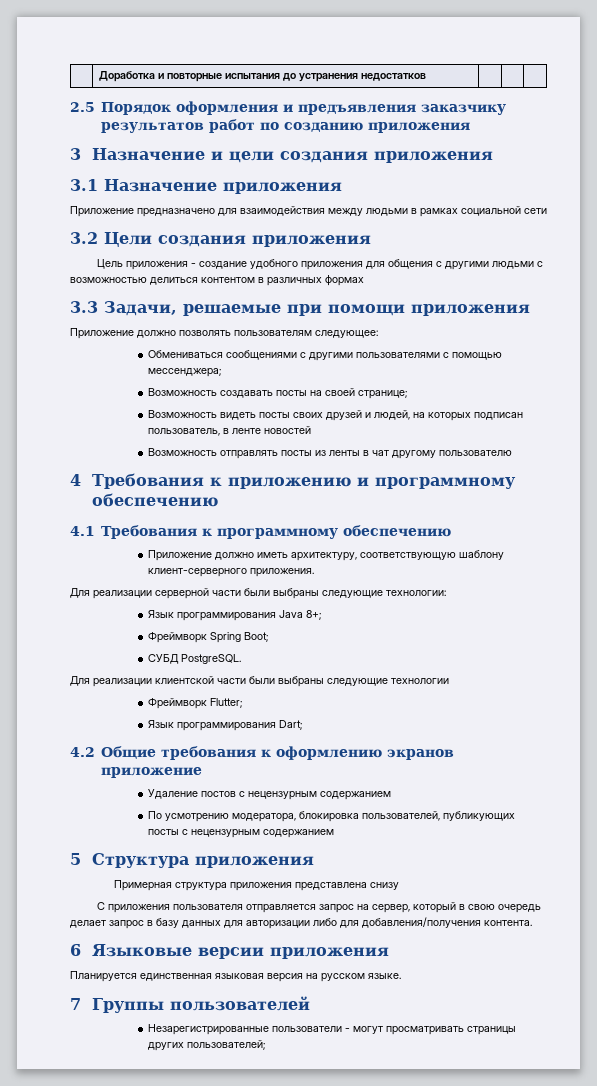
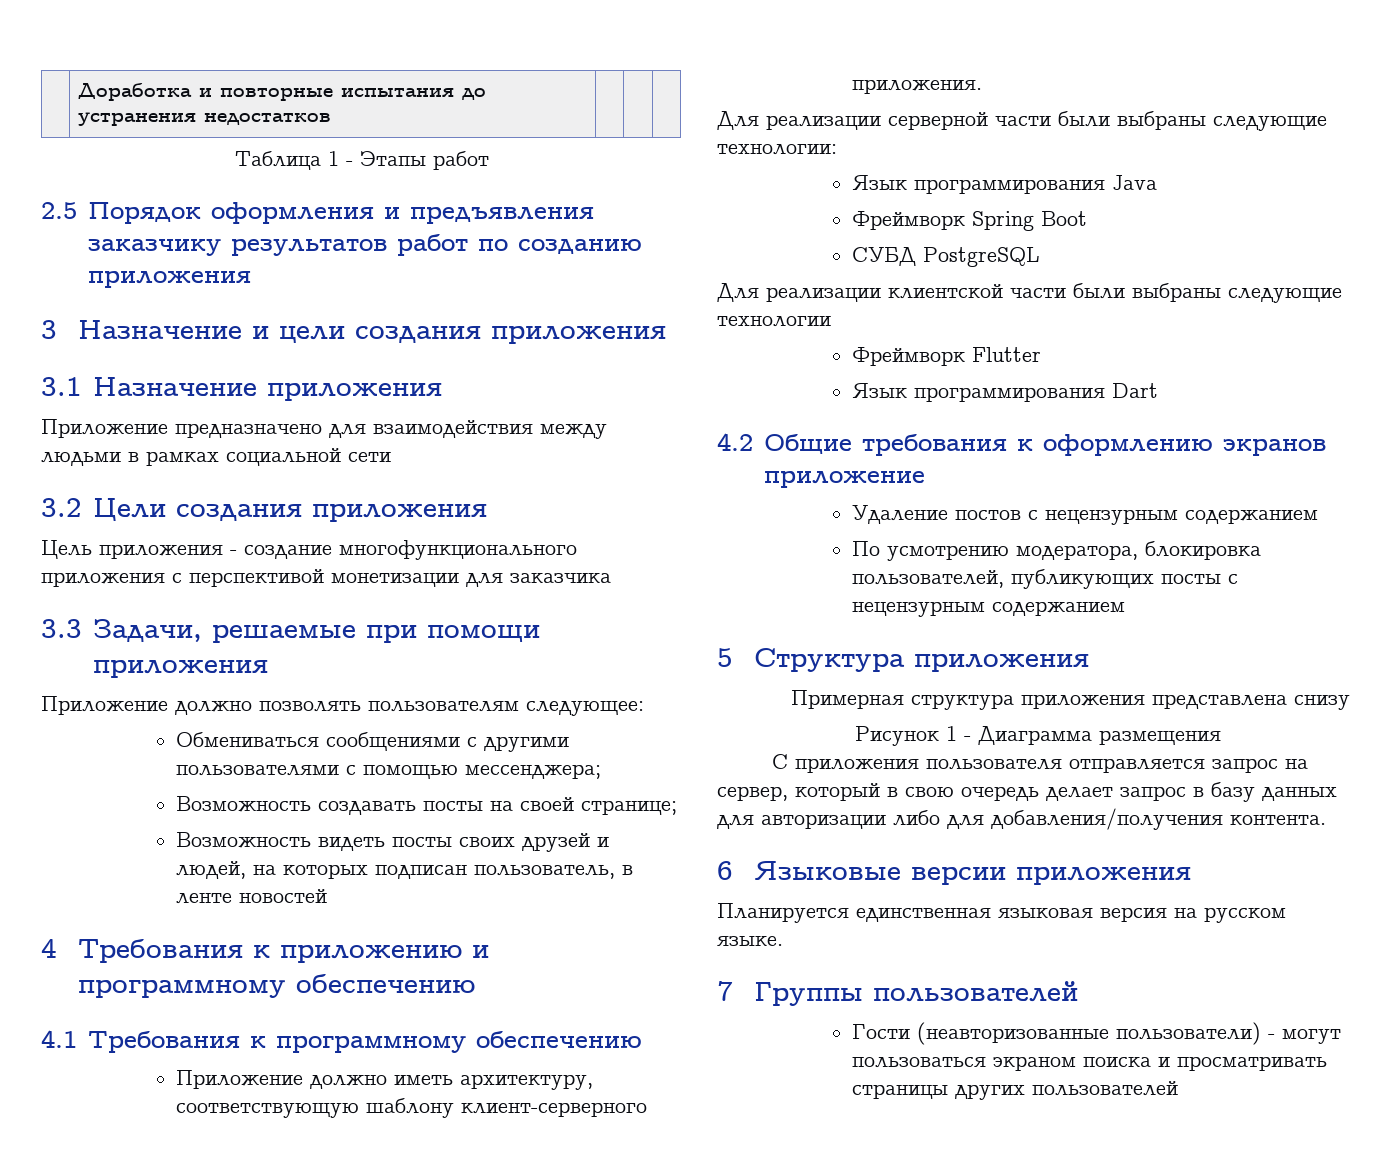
+ Таблица 1 - Этапы работ
- Цель приложения - создание удобного приложения для общения с другими людьми с возможностью делиться контентом в различных формах
+ Цель приложения - создание многофункционального приложения с перспективой монетизации для заказчика
- Возможность отправлять посты из ленты в чат другому пользователю
- Язык программирования Java 8+;
+ Язык программирования Java
- Фреймворк Spring Boot;
+ Фреймворк Spring Boot
- СУБД PostgreSQL.
+ СУБД PostgreSQL
- Фреймворк Flutter;
- Язык программирования Dart;
+ Фреймворк Flutter
+ Язык программирования Dart
+ Рисунок 1 - Диаграмма размещения
- Незарегистрированные пользователи - могут просматривать страницы других пользователей;
+ Гости (неавторизованные пользователи) - могут пользоваться экраном поиска и просматривать страницы других пользователей

